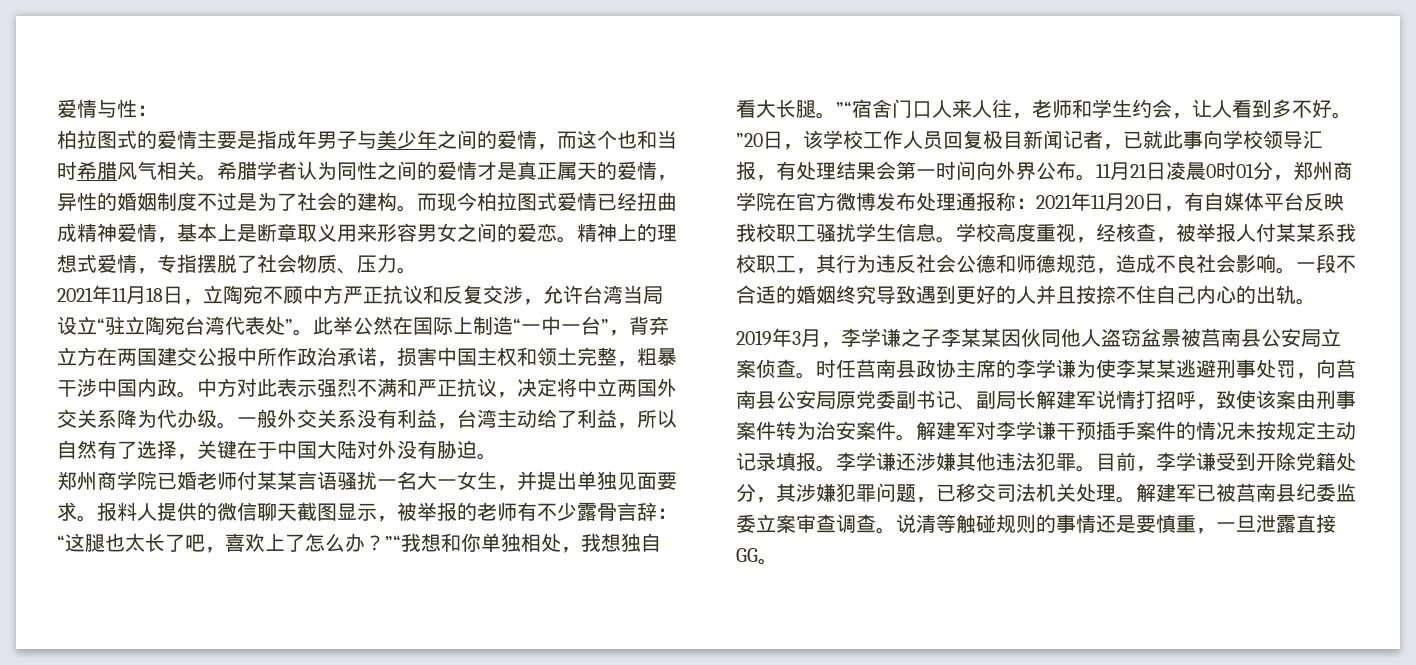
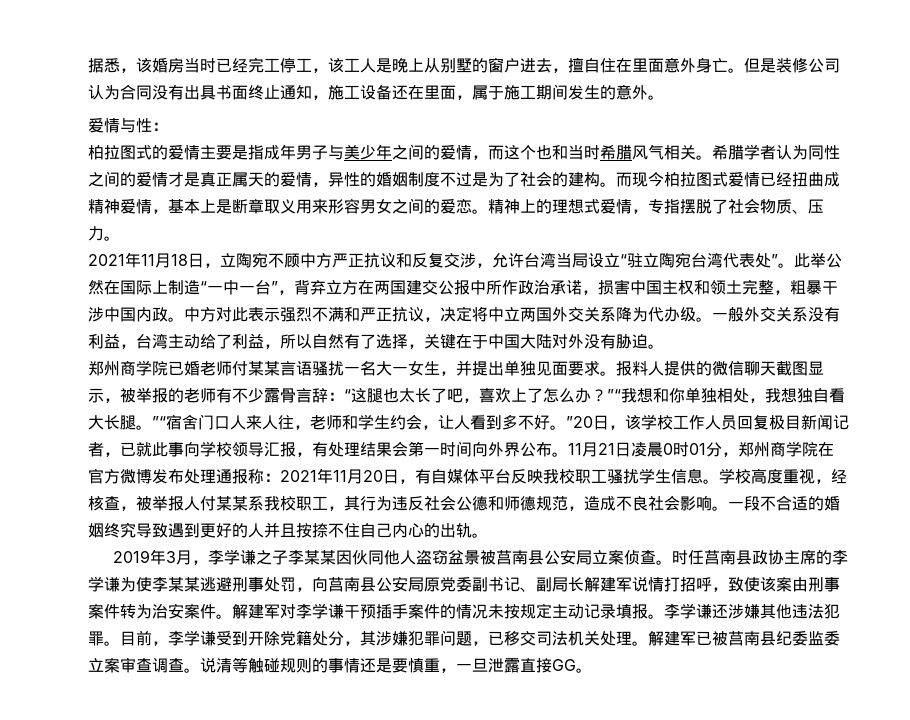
+ 据悉，该婚房当时已经完工停工，该工人是晚上从别墅的窗户进去，擅自住在里面意外身亡。但是装修公司认为合同没有出具书面终止通知，施工设备还在里面，属于施工期间发生的意外。

